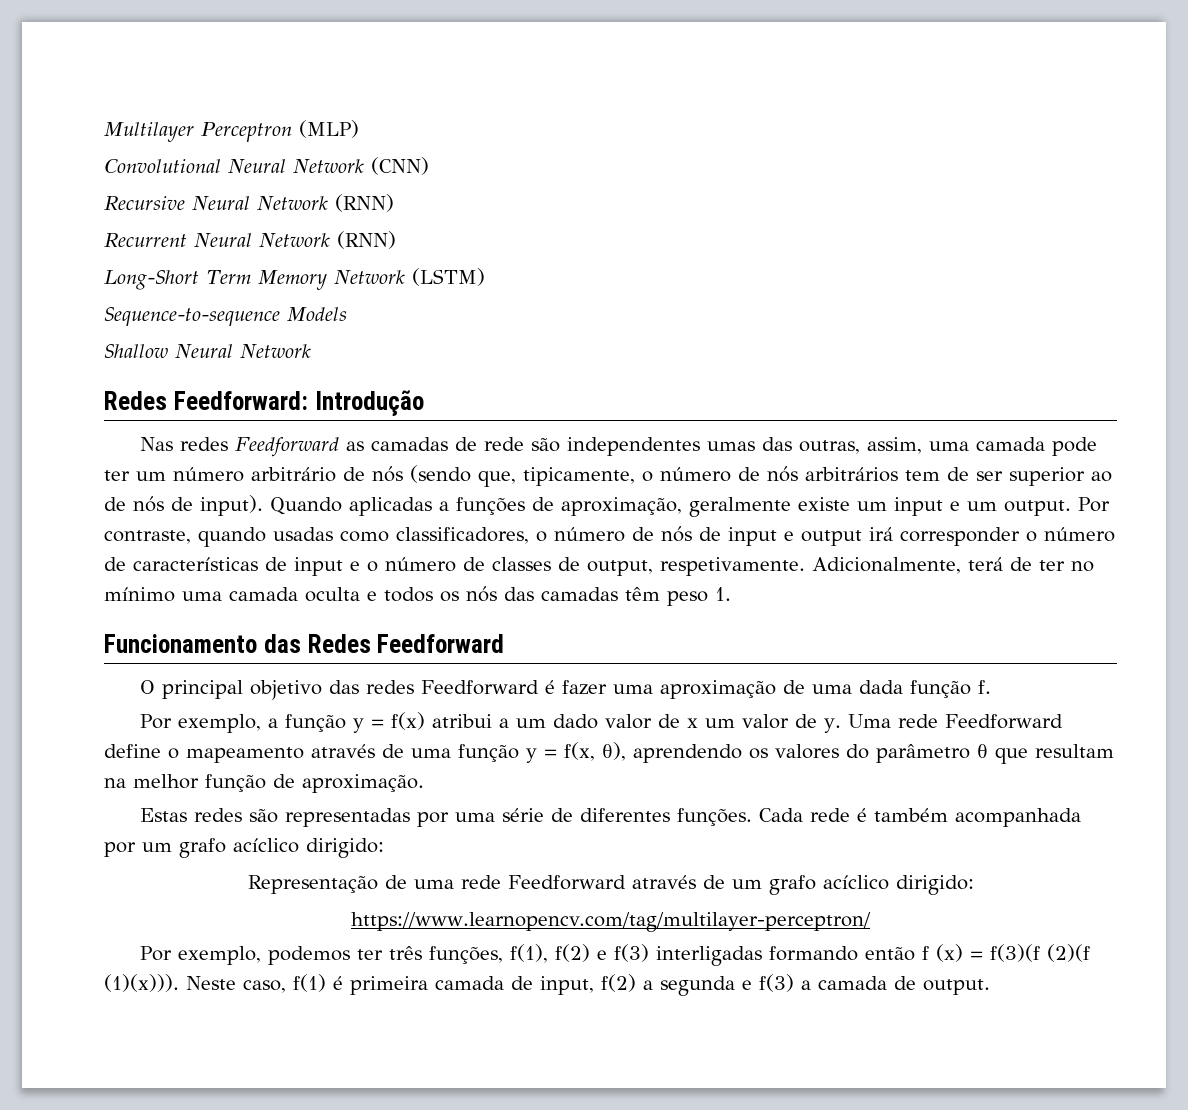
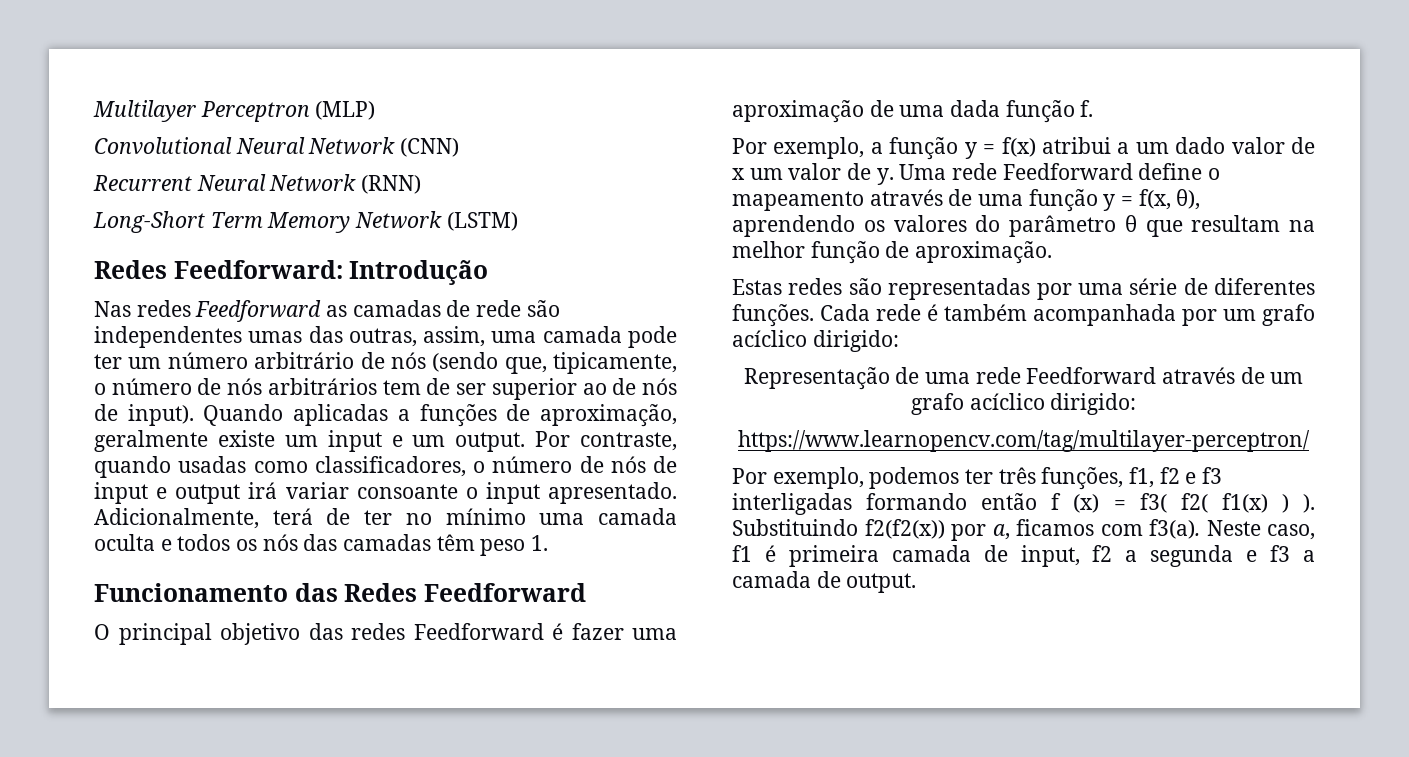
- Recursive Neural Network (RNN)
- Sequence-to-sequence Models
- Shallow Neural Network
- Por contraste, quando usadas como classificadores, o número de nós de input e output irá corresponder o número de características de input e o número de classes de output, respetivamente.
+ Por contraste, quando usadas como classificadores, o número de nós de input e output irá variar consoante o input apresentado.
- Por exemplo, podemos ter três funções, f(1), f(2) e f(3) interligadas formando então f (x) = f(3)(f (2)(f (1)(x))).
+ Por exemplo, podemos ter três funções, f1, f2 e f3 interligadas formando então f (x) = f3( f2( f1(x) ) ). Substituindo f2(f2(x)) por a, ficamos com f3(a).
- Neste caso, f(1) é primeira camada de input, f(2) a segunda e f(3) a camada de output.
+ Neste caso, f1 é primeira camada de input, f2 a segunda e f3 a camada de output.

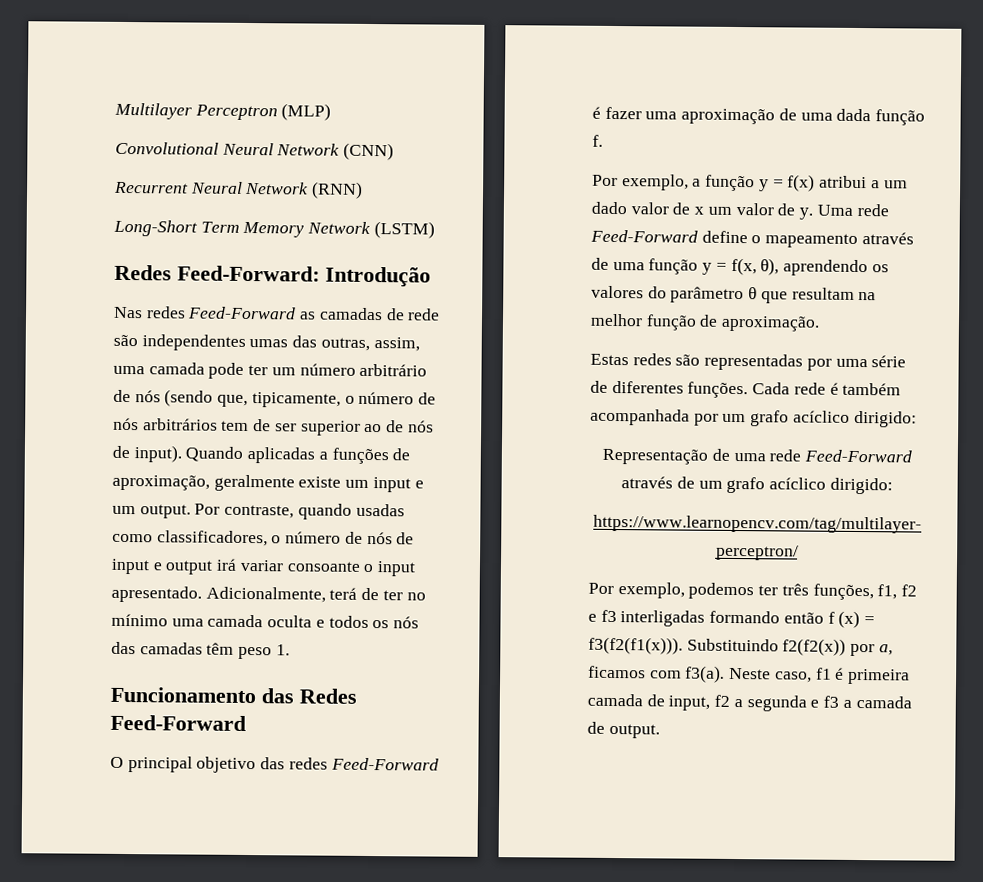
- Redes Feedforward: Introdução
+ Redes Feed-Forward: Introdução
- Nas redes Feedforward as camadas de rede são independentes umas das outras, assim, uma camada pode ter um número arbitrário de nós (sendo que, tipicamente, o número de nós arbitrários tem de ser superior ao de nós de input).
+ Nas redes Feed-Forward as camadas de rede são independentes umas das outras, assim, uma camada pode ter um número arbitrário de nós (sendo que, tipicamente, o número de nós arbitrários tem de ser superior ao de nós de input).
- Funcionamento das Redes Feedforward
+ Funcionamento das Redes Feed-Forward
- O principal objetivo das redes Feedforward é fazer uma aproximação de uma dada função f.
+ O principal objetivo das redes Feed-Forward é fazer uma aproximação de uma dada função f.
- Uma rede Feedforward define o mapeamento através de uma função y = f(x, θ), aprendendo os valores do parâmetro θ que resultam na melhor função de aproximação.
+ Uma rede Feed-Forward define o mapeamento através de uma função y = f(x, θ), aprendendo os valores do parâmetro θ que resultam na melhor função de aproximação.
- Representação de uma rede Feedforward através de um grafo acíclico dirigido:
+ Representação de uma rede Feed-Forward através de um grafo acíclico dirigido:
- Por exemplo, podemos ter três funções, f1, f2 e f3 interligadas formando então f (x) = f3( f2( f1(x) ) ).
+ Por exemplo, podemos ter três funções, f1, f2 e f3 interligadas formando então f (x) = f3(f2(f1(x))).

